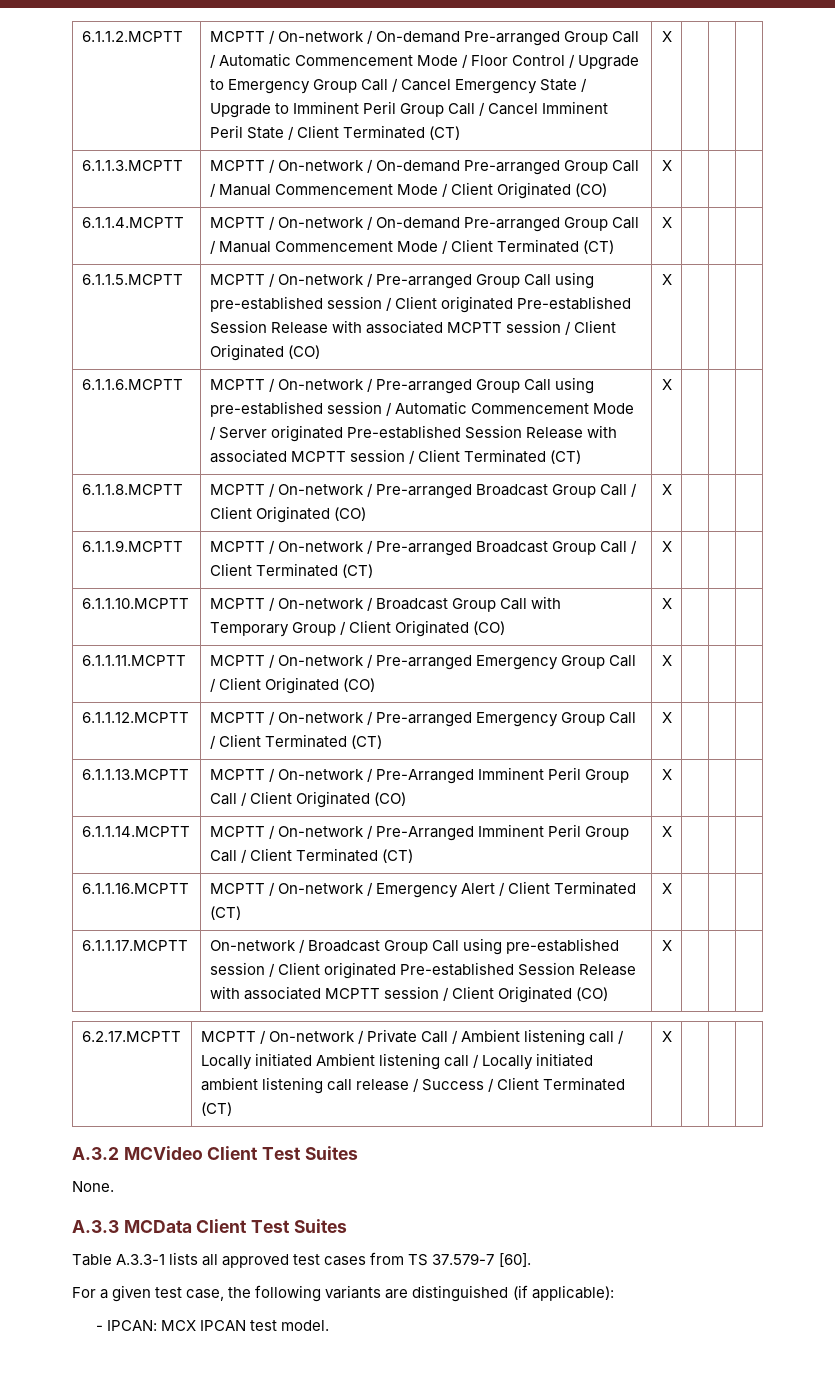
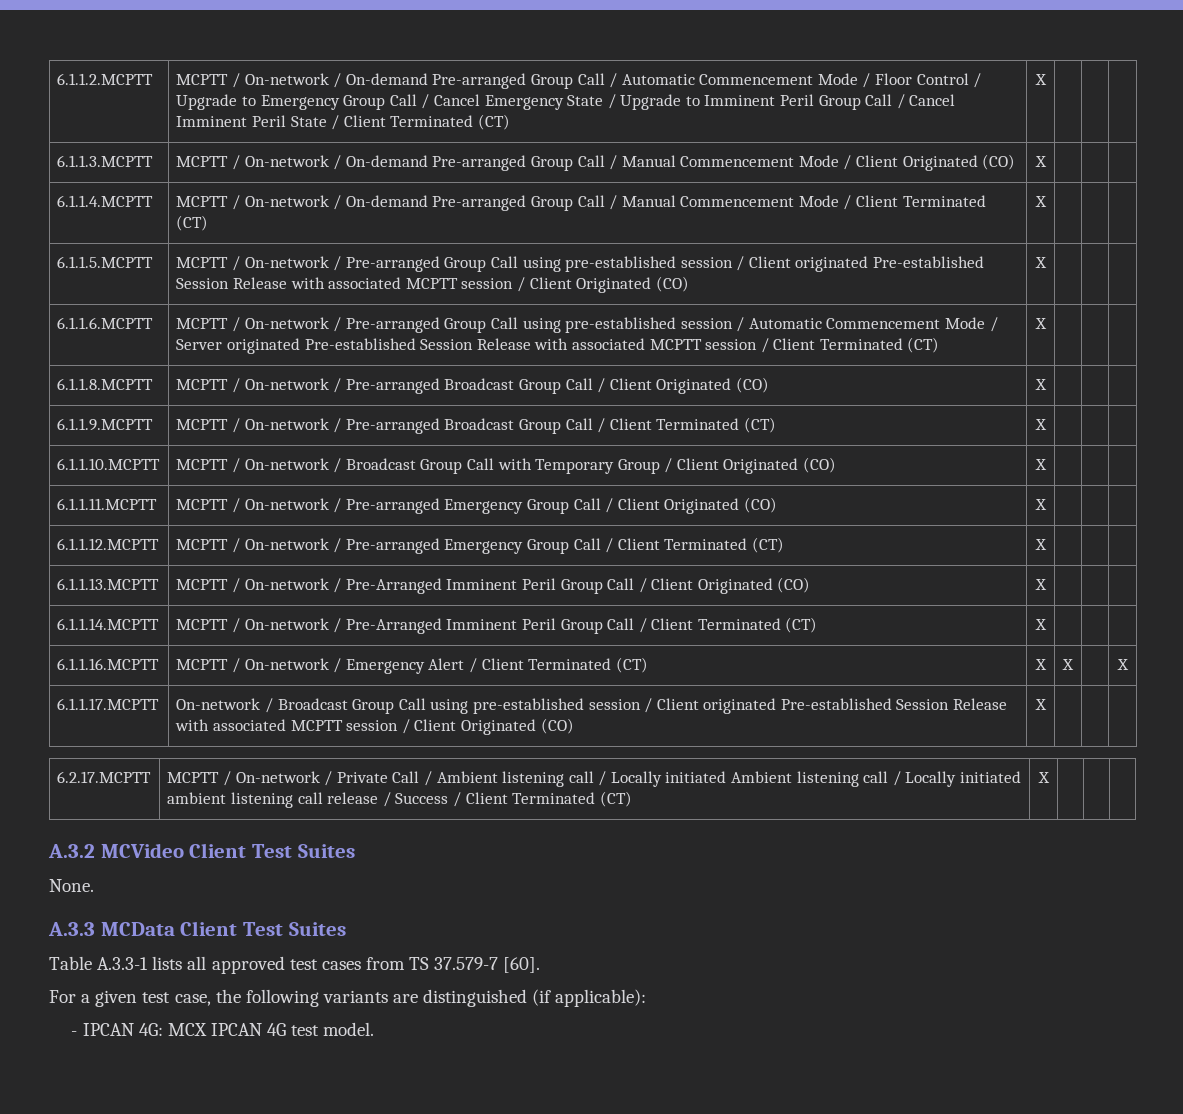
- 6.1.1.16.MCPTT | MCPTT / On-network / Emergency Alert / Client Terminated (CT) | X | | |
+ 6.1.1.16.MCPTT | MCPTT / On-network / Emergency Alert / Client Terminated (CT) | X | X | | X
- - IPCAN: MCX IPCAN test model.
+ - IPCAN 4G: MCX IPCAN 4G test model.

